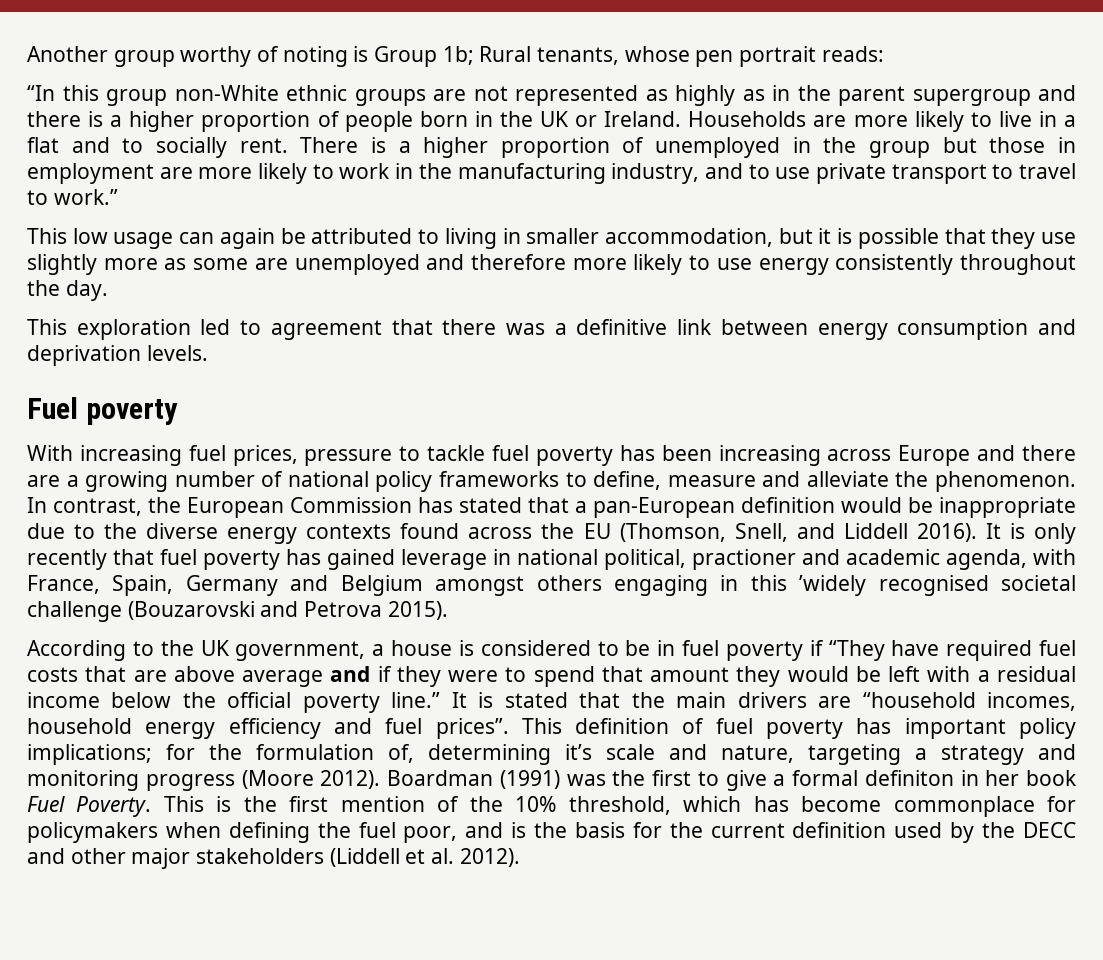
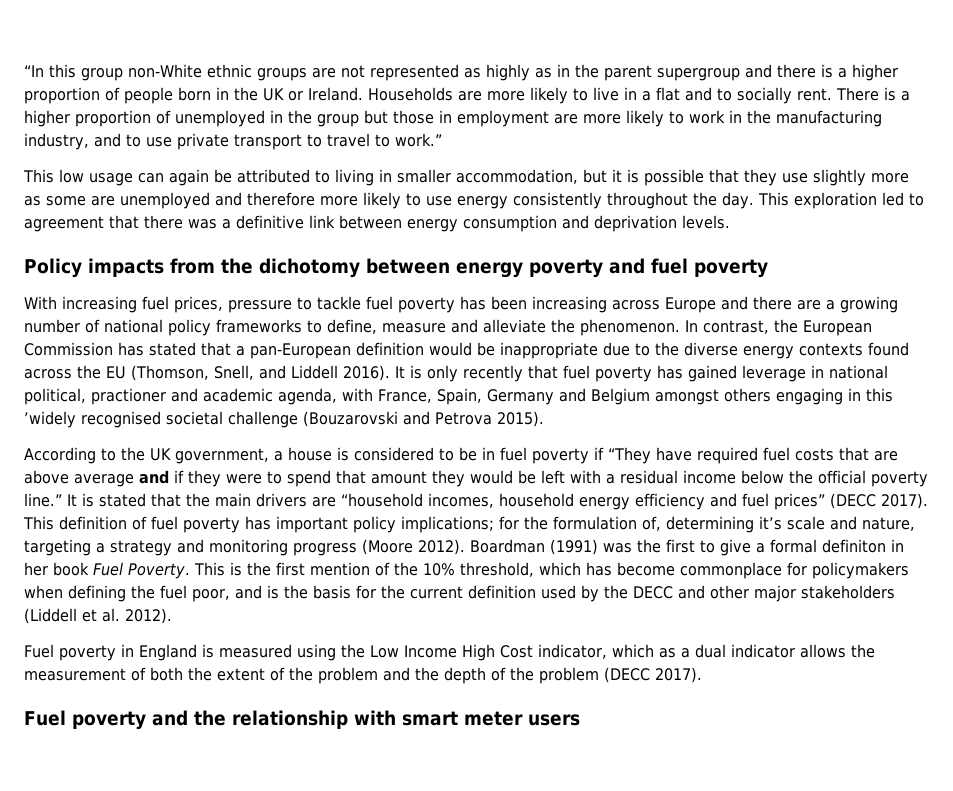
- Another group worthy of noting is Group 1b; Rural tenants, whose pen portrait reads:
- This low usage can again be attributed to living in smaller accommodation, but it is possible that they use slightly more as some are unemployed and therefore more likely to use energy consistently throughout the day.
- This exploration led to agreement that there was a definitive link between energy consumption and deprivation levels.
+ This low usage can again be attributed to living in smaller accommodation, but it is possible that they use slightly more as some are unemployed and therefore more likely to use energy consistently throughout the day. This exploration led to agreement that there was a definitive link between energy consumption and deprivation levels.
- Fuel poverty
+ Policy impacts from the dichotomy between energy poverty and fuel poverty
- It is stated that the main drivers are “household incomes, household energy efficiency and fuel prices”.
+ It is stated that the main drivers are “household incomes, household energy efficiency and fuel prices” (DECC 2017).
+ Fuel poverty in England is measured using the Low Income High Cost indicator, which as a dual indicator allows the measurement of both the extent of the problem and the depth of the problem (DECC 2017).
+ Fuel poverty and the relationship with smart meter users

